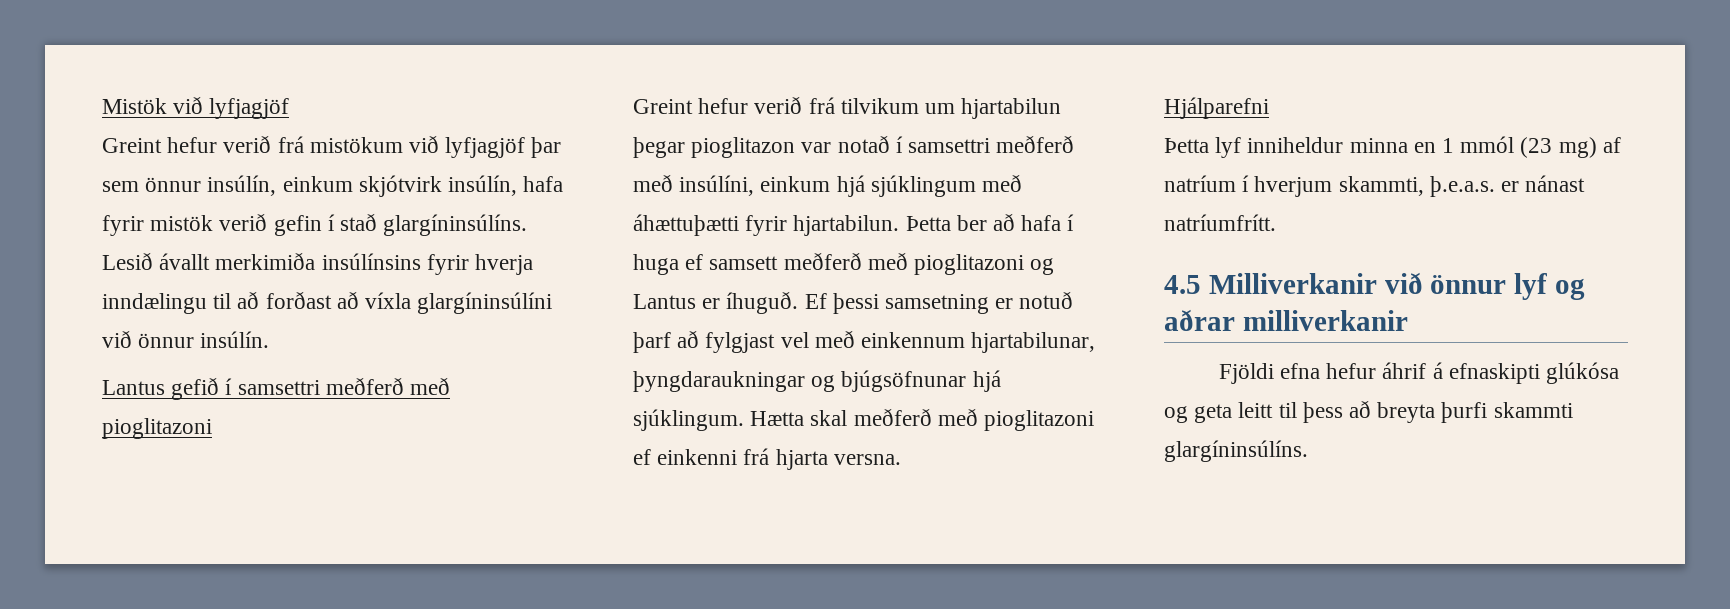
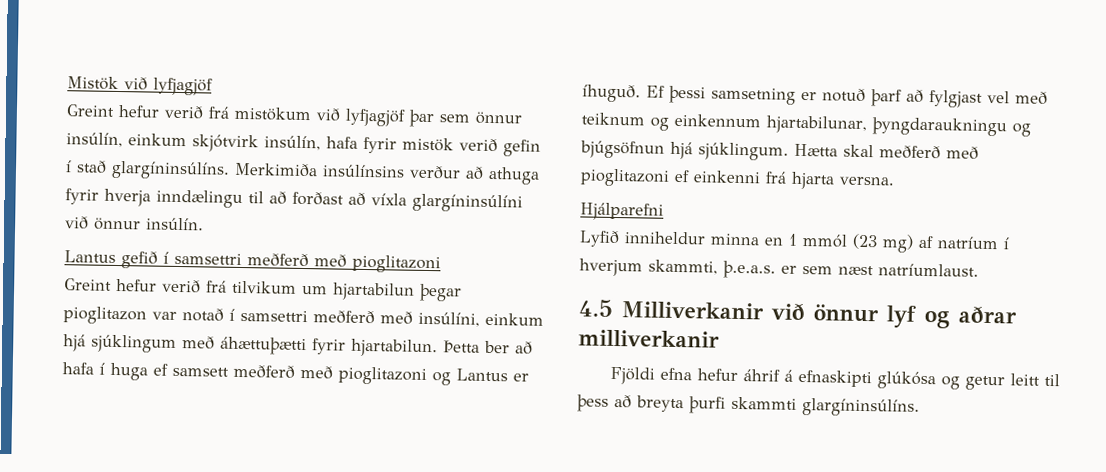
- Lesið ávallt merkimiða insúlínsins fyrir hverja inndælingu til að forðast að víxla glargíninsúlíni við önnur insúlín.
+ Merkimiða insúlínsins verður að athuga fyrir hverja inndælingu til að forðast að víxla glargíninsúlíni við önnur insúlín.
- Ef þessi samsetning er notuð þarf að fylgjast vel með einkennum hjartabilunar, þyngdaraukningar og bjúgsöfnunar hjá sjúklingum.
+ Ef þessi samsetning er notuð þarf að fylgjast vel með teiknum og einkennum hjartabilunar, þyngdaraukningu og bjúgsöfnun hjá sjúklingum.
- Þetta lyf inniheldur minna en 1 mmól (23 mg) af natríum í hverjum skammti, þ.e.a.s. er nánast natríumfrítt.
+ Lyfið inniheldur minna en 1 mmól (23 mg) af natríum í hverjum skammti, þ.e.a.s. er sem næst natríumlaust.
- Fjöldi efna hefur áhrif á efnaskipti glúkósa og geta leitt til þess að breyta þurfi skammti glargíninsúlíns.
+ Fjöldi efna hefur áhrif á efnaskipti glúkósa og getur leitt til þess að breyta þurfi skammti glargíninsúlíns.

